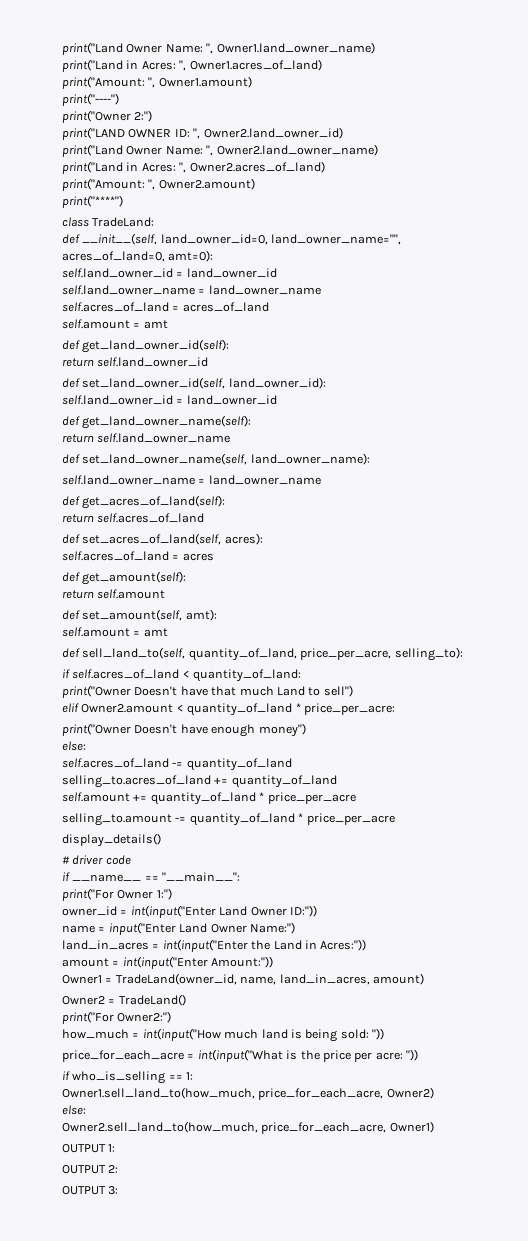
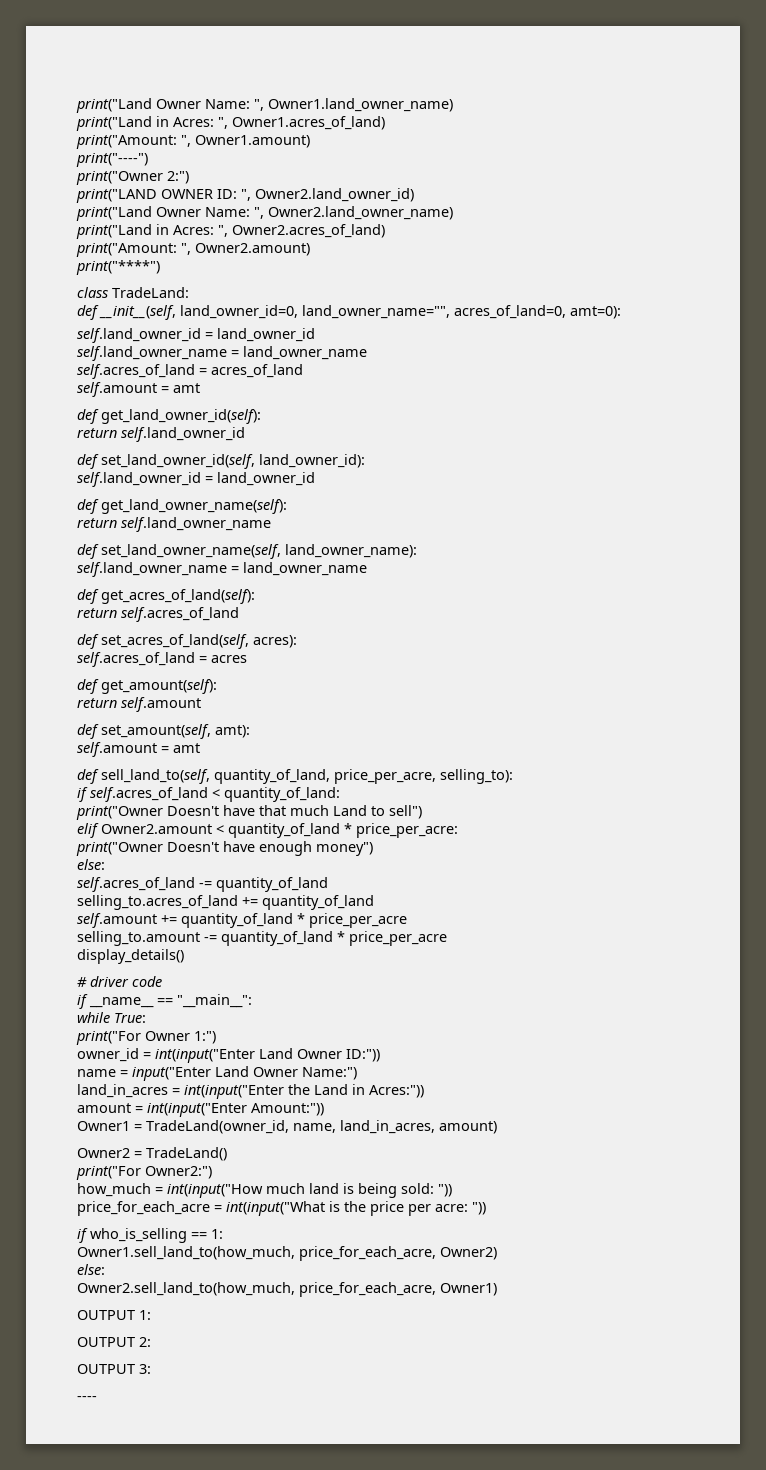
+ while True:
+ ----

